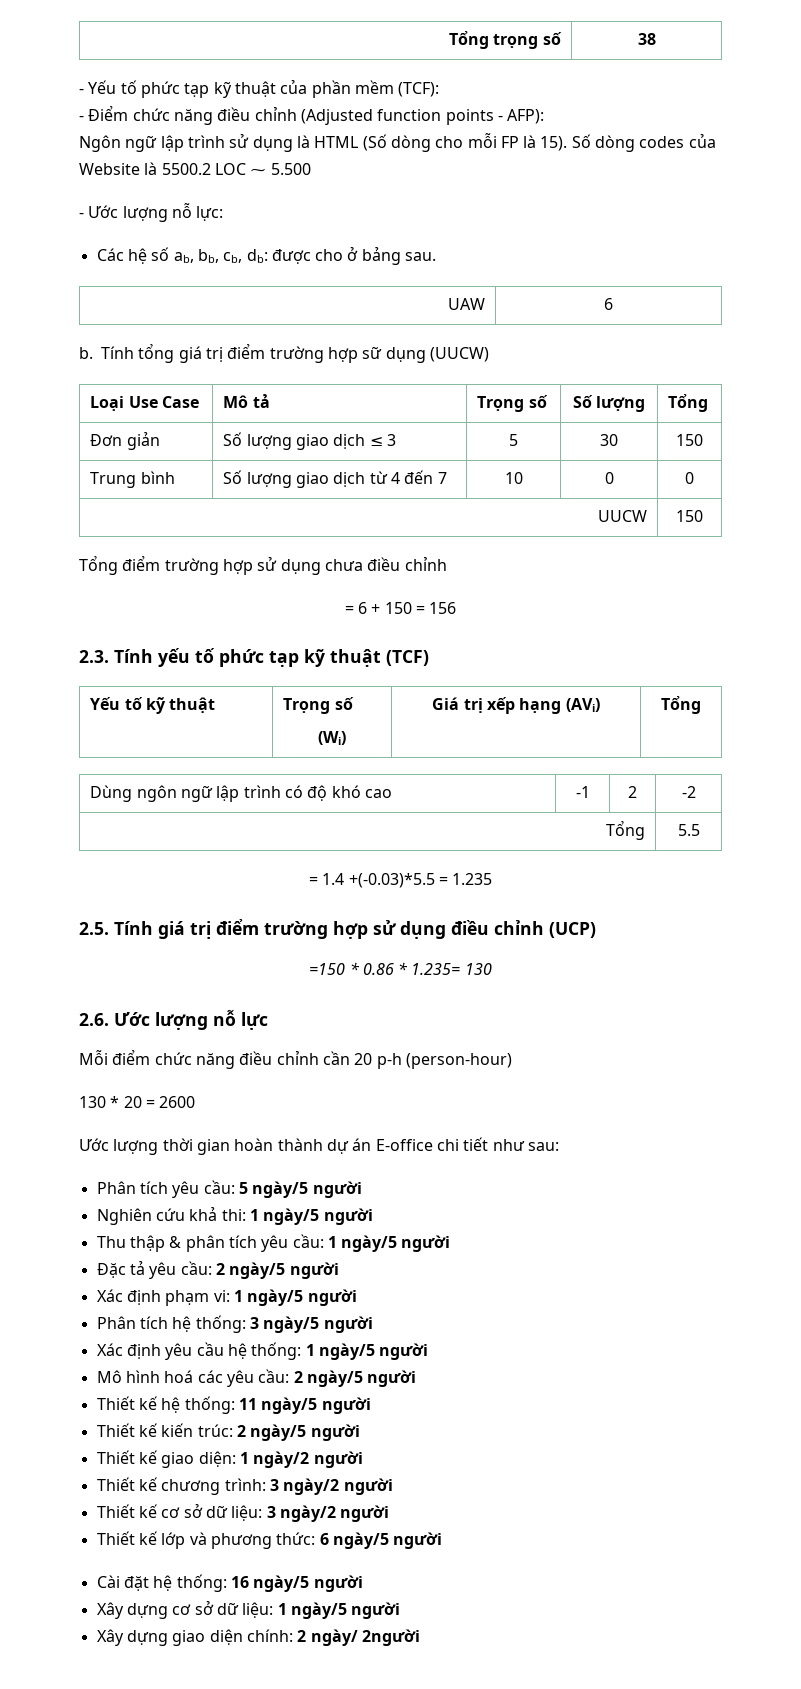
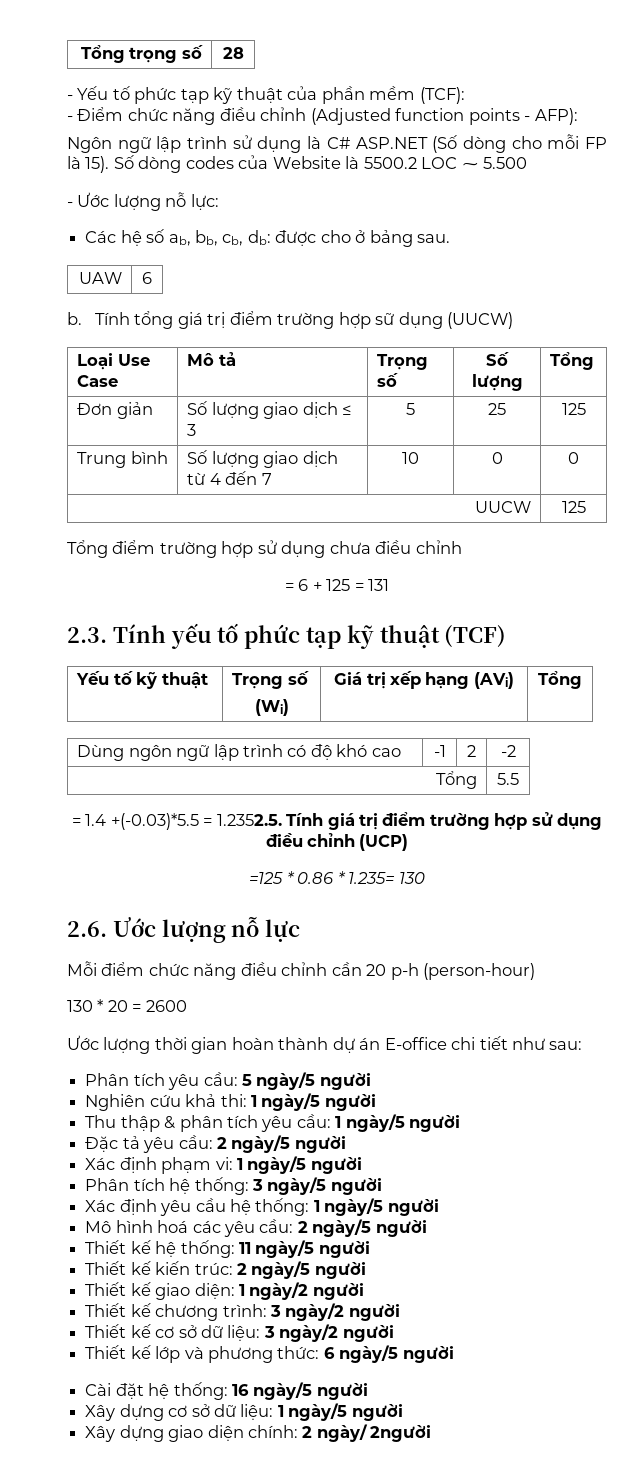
- Tổng trọng số | 38
+ Tổng trọng số | 28
- Ngôn ngữ lập trình sử dụng là HTML (Số dòng cho mỗi FP là 15).
+ Ngôn ngữ lập trình sử dụng là C# ASP.NET (Số dòng cho mỗi FP là 15).
- Đơn giản | Số lượng giao dịch ≤ 3 | 5 | 30 | 150
+ Đơn giản | Số lượng giao dịch ≤ 3 | 5 | 25 | 125
- UUCW | 150
+ UUCW | 125
- = 6 + 150 = 156
+ = 6 + 125 = 131
- = 1.4 +(-0.03)*5.5 = 1.235
- 2.5. Tính giá trị điểm trường hợp sử dụng điều chỉnh (UCP)
+ = 1.4 +(-0.03)*5.5 = 1.2352.5. Tính giá trị điểm trường hợp sử dụng điều chỉnh (UCP)
- =150 * 0.86 * 1.235= 130
+ =125 * 0.86 * 1.235= 130

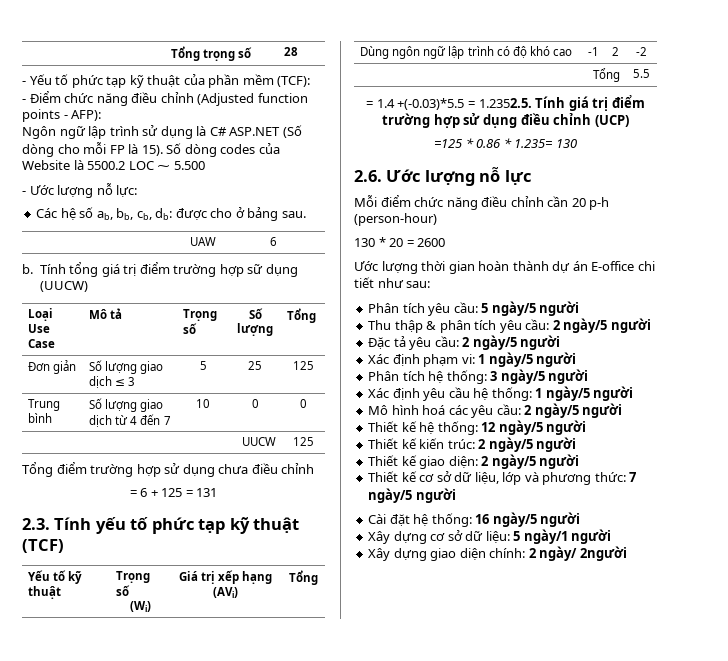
- Nghiên cứu khả thi: 1 ngày/5 người
- Thu thập & phân tích yêu cầu: 1 ngày/5 người
+ Thu thập & phân tích yêu cầu: 2 ngày/5 người
- Thiết kế hệ thống: 11 ngày/5 người
+ Thiết kế hệ thống: 12 ngày/5 người
- Thiết kế giao diện: 1 ngày/2 người
- Thiết kế chương trình: 3 ngày/2 người
+ Thiết kế giao diện: 2 ngày/5 người
- Thiết kế cơ sở dữ liệu: 3 ngày/2 người
- Thiết kế lớp và phương thức: 6 ngày/5 người
+ Thiết kế cơ sở dữ liệu, lớp và phương thức: 7 ngày/5 người
- Xây dựng cơ sở dữ liệu: 1 ngày/5 người
+ Xây dựng cơ sở dữ liệu: 5 ngày/1 người

